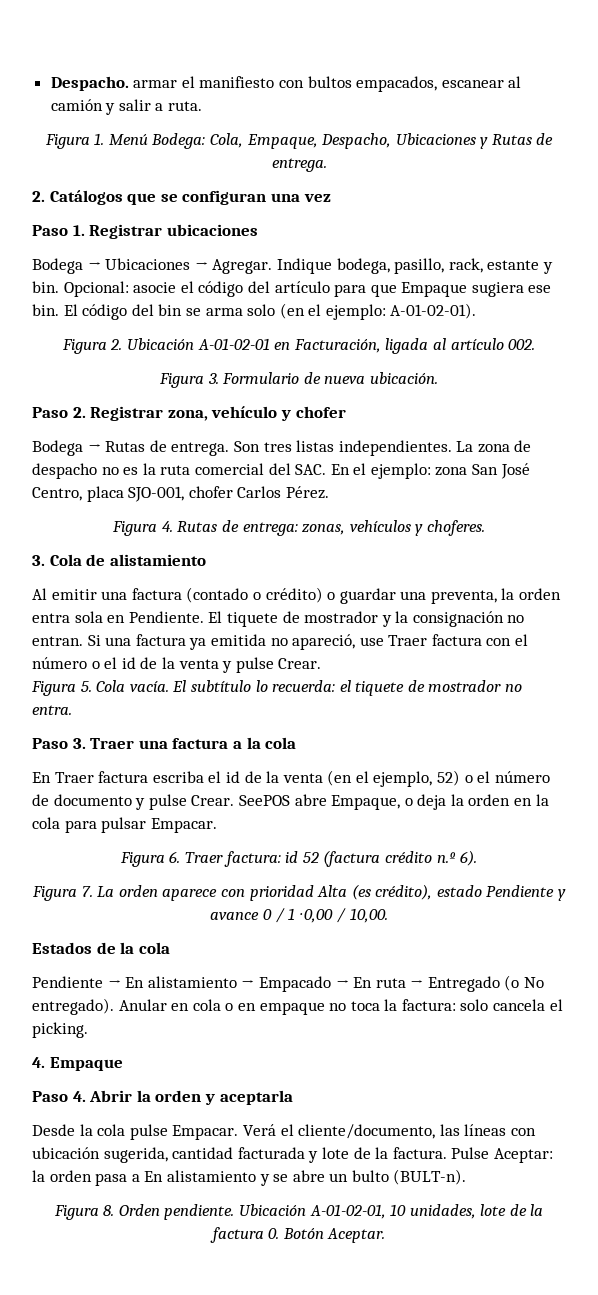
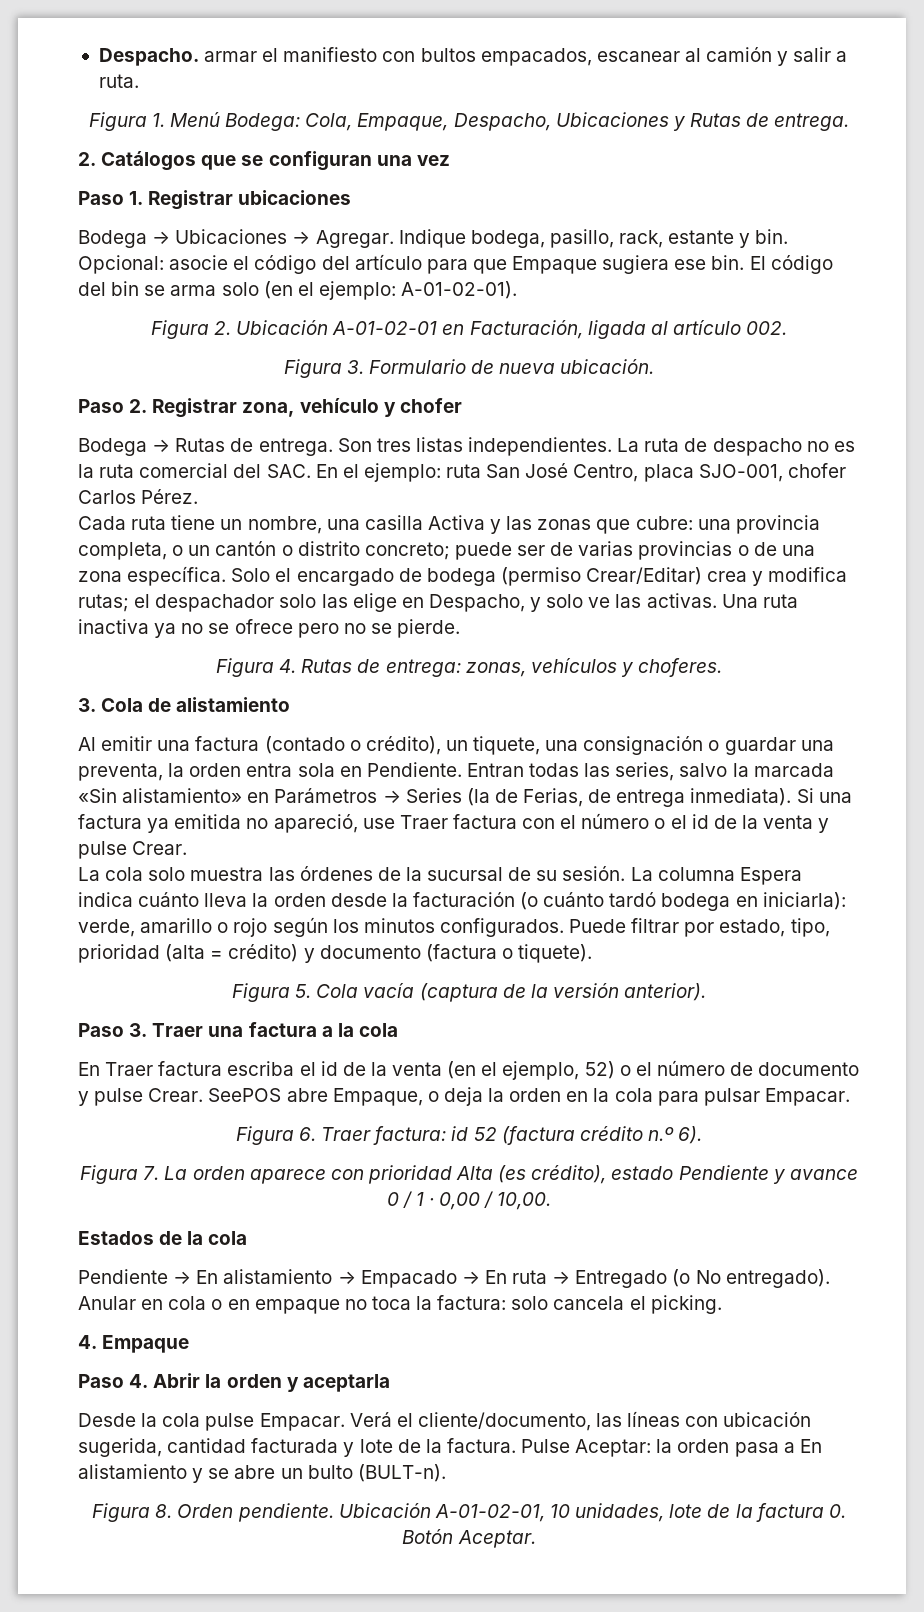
- La zona de despacho no es la ruta comercial del SAC. En el ejemplo: zona San José Centro, placa SJO-001, chofer Carlos Pérez.
+ La ruta de despacho no es la ruta comercial del SAC. En el ejemplo: ruta San José Centro, placa SJO-001, chofer Carlos Pérez.
+ Cada ruta tiene un nombre, una casilla Activa y las zonas que cubre: una provincia completa, o un cantón o distrito concreto; puede ser de varias provincias o de una zona específica. Solo el encargado de bodega (permiso Crear/Editar) crea y modifica rutas; el despachador solo las elige en Despacho, y solo ve las activas. Una ruta inactiva ya no se ofrece pero no se pierde.
- Al emitir una factura (contado o crédito) o guardar una preventa, la orden entra sola en Pendiente.
+ Al emitir una factura (contado o crédito), un tiquete, una consignación o guardar una preventa, la orden entra sola en Pendiente.
- El tiquete de mostrador y la consignación no entran.
+ Entran todas las series, salvo la marcada «Sin alistamiento» en Parámetros → Series (la de Ferias, de entrega inmediata).
- Figura 5. Cola vacía. El subtítulo lo recuerda: el tiquete de mostrador no entra.
+ La cola solo muestra las órdenes de la sucursal de su sesión. La columna Espera indica cuánto lleva la orden desde la facturación (o cuánto tardó bodega en iniciarla): verde, amarillo o rojo según los minutos configurados. Puede filtrar por estado, tipo, prioridad (alta = crédito) y documento (factura o tiquete).
+ Figura 5. Cola vacía (captura de la versión anterior).

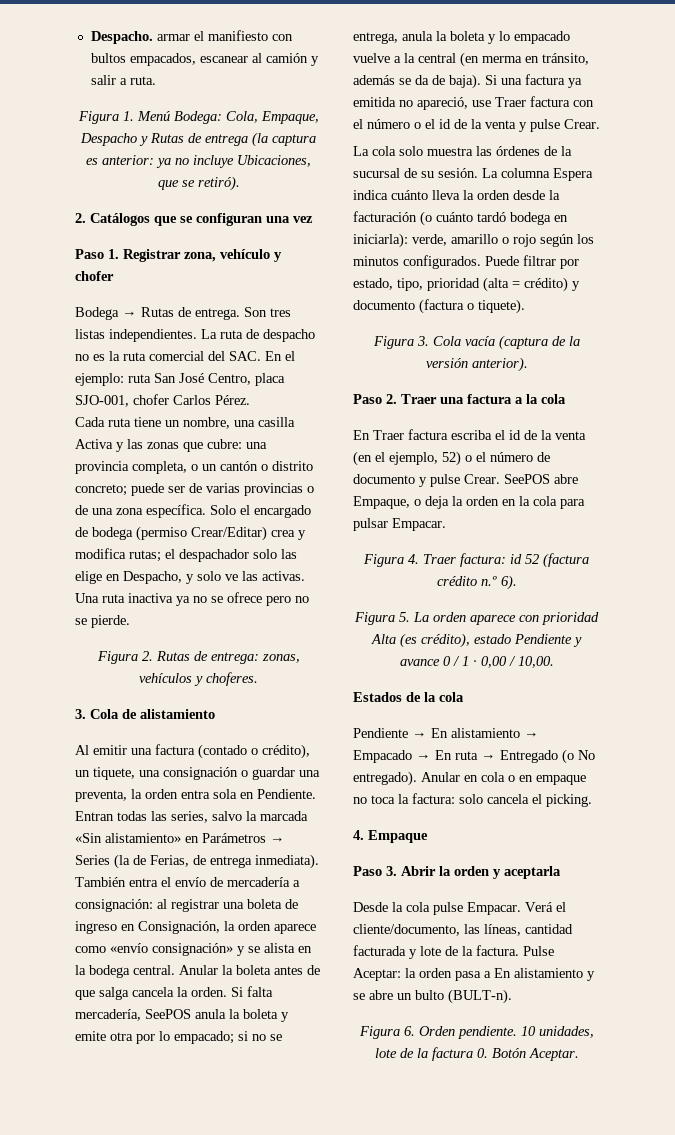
- Figura 1. Menú Bodega: Cola, Empaque, Despacho, Ubicaciones y Rutas de entrega.
+ Figura 1. Menú Bodega: Cola, Empaque, Despacho y Rutas de entrega (la captura es anterior: ya no incluye Ubicaciones, que se retiró).
- Paso 1. Registrar ubicaciones
- Bodega → Ubicaciones → Agregar. Indique bodega, pasillo, rack, estante y bin. Opcional: asocie el código del artículo para que Empaque sugiera ese bin. El código del bin se arma solo (en el ejemplo: A-01-02-01).
- Figura 2. Ubicación A-01-02-01 en Facturación, ligada al artículo 002.
- Figura 3. Formulario de nueva ubicación.
- Paso 2. Registrar zona, vehículo y chofer
+ Paso 1. Registrar zona, vehículo y chofer
- Figura 4. Rutas de entrega: zonas, vehículos y choferes.
+ Figura 2. Rutas de entrega: zonas, vehículos y choferes.
+ También entra el envío de mercadería a consignación: al registrar una boleta de ingreso en Consignación, la orden aparece como «envío consignación» y se alista en la bodega central. Anular la boleta antes de que salga cancela la orden. Si falta mercadería, SeePOS anula la boleta y emite otra por lo empacado; si no se entrega, anula la boleta y lo empacado vuelve a la central (en merma en tránsito, además se da de baja).
- Figura 5. Cola vacía (captura de la versión anterior).
+ Figura 3. Cola vacía (captura de la versión anterior).
- Paso 3. Traer una factura a la cola
+ Paso 2. Traer una factura a la cola
- Figura 6. Traer factura: id 52 (factura crédito n.º 6).
+ Figura 4. Traer factura: id 52 (factura crédito n.º 6).
- Figura 7. La orden aparece con prioridad Alta (es crédito), estado Pendiente y avance 0 / 1 · 0,00 / 10,00.
+ Figura 5. La orden aparece con prioridad Alta (es crédito), estado Pendiente y avance 0 / 1 · 0,00 / 10,00.
- Paso 4. Abrir la orden y aceptarla
+ Paso 3. Abrir la orden y aceptarla
- Verá el cliente/documento, las líneas con ubicación sugerida, cantidad facturada y lote de la factura.
+ Verá el cliente/documento, las líneas, cantidad facturada y lote de la factura.
- Figura 8. Orden pendiente.
+ Figura 6. Orden pendiente.
- Ubicación A-01-02-01, 10 unidades, lote de la factura 0. Botón Aceptar.
+ 10 unidades, lote de la factura 0. Botón Aceptar.

